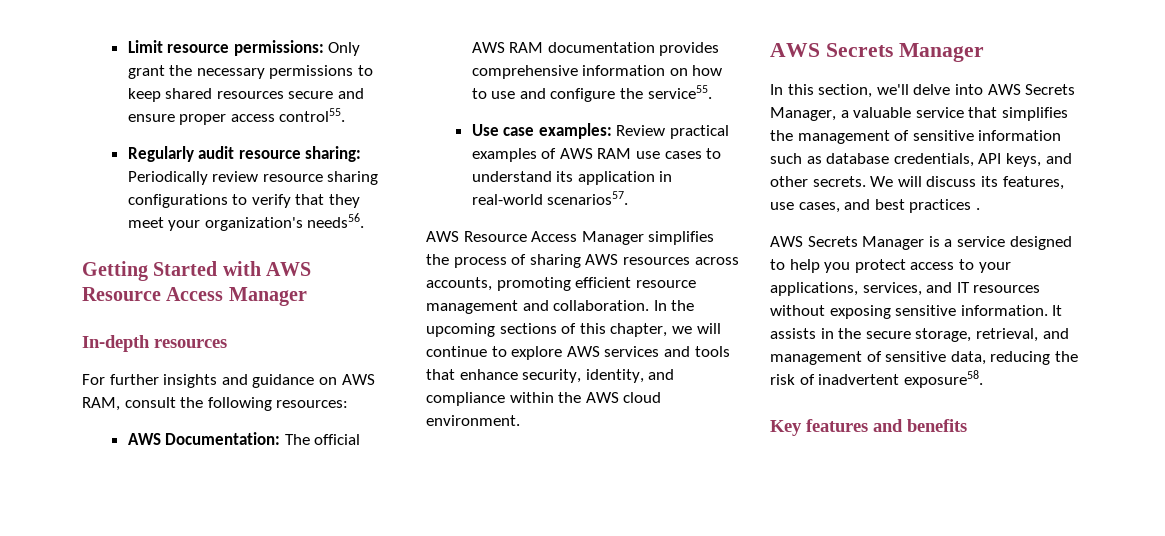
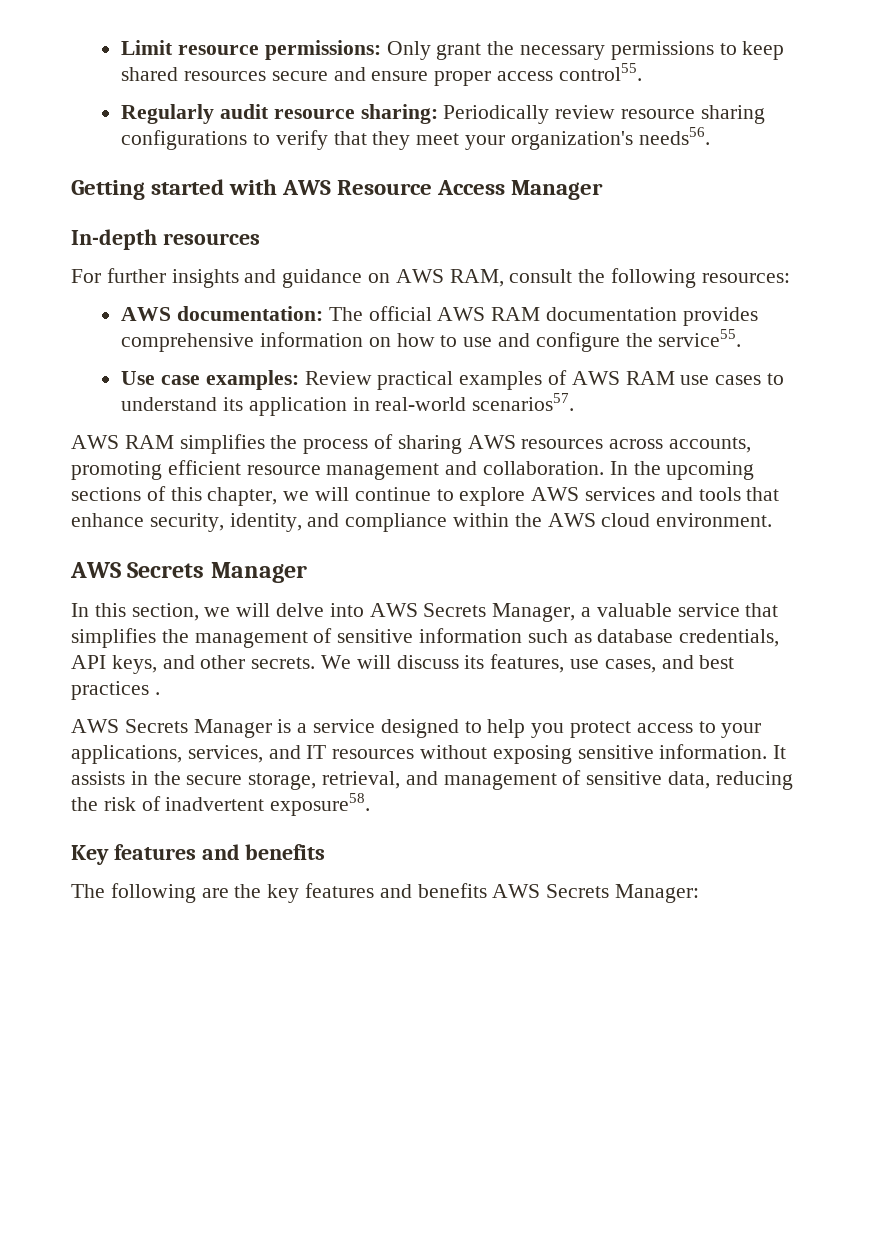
- Getting Started with AWS Resource Access Manager
+ Getting started with AWS Resource Access Manager
- AWS Documentation: The official AWS RAM documentation provides comprehensive information on how to use and configure the service55.
+ AWS documentation: The official AWS RAM documentation provides comprehensive information on how to use and configure the service55.
- AWS Resource Access Manager simplifies the process of sharing AWS resources across accounts, promoting efficient resource management and collaboration.
+ AWS RAM simplifies the process of sharing AWS resources across accounts, promoting efficient resource management and collaboration.
- In this section, we'll delve into AWS Secrets Manager, a valuable service that simplifies the management of sensitive information such as database credentials, API keys, and other secrets.
+ In this section, we will delve into AWS Secrets Manager, a valuable service that simplifies the management of sensitive information such as database credentials, API keys, and other secrets.
+ The following are the key features and benefits AWS Secrets Manager:

